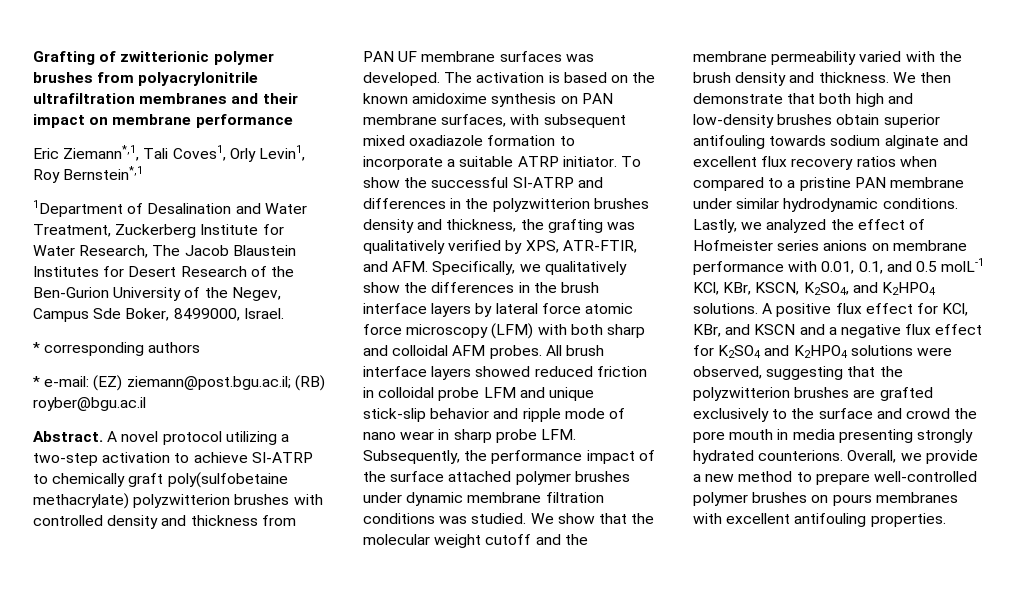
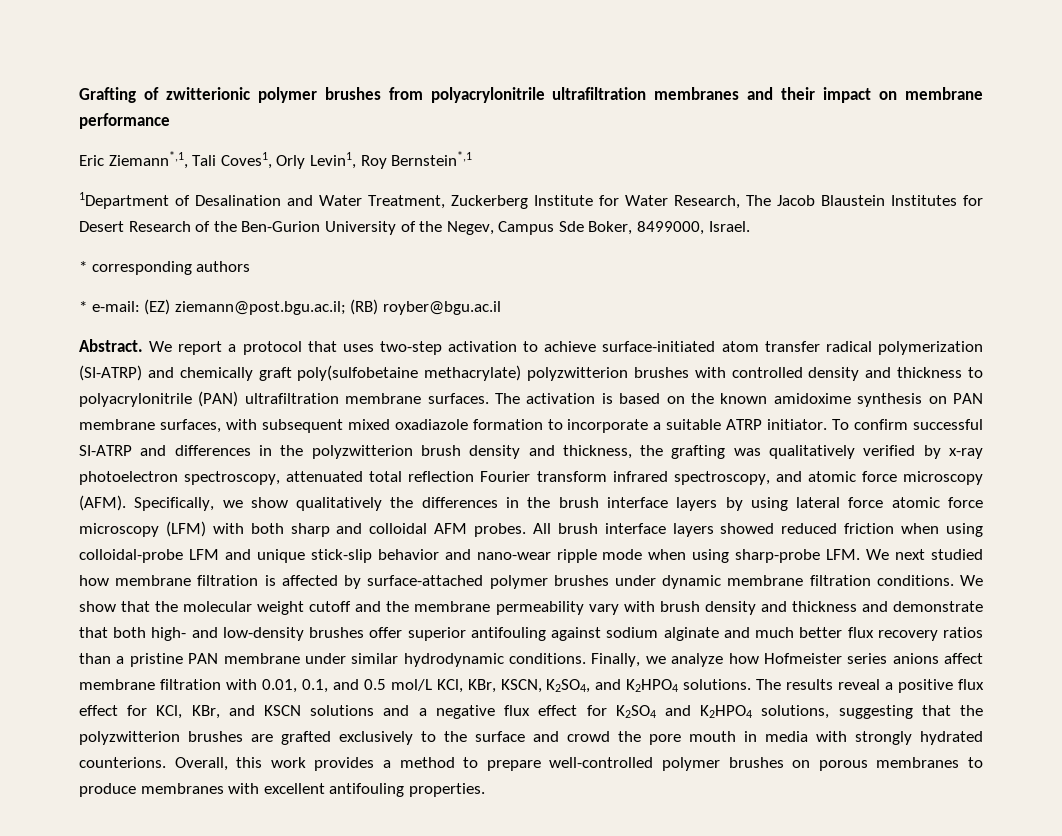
- A novel protocol utilizing a two-step activation to achieve SI-ATRP to chemically graft poly(sulfobetaine methacrylate) polyzwitterion brushes with controlled density and thickness from PAN UF membrane surfaces was developed.
+ We report a protocol that uses two-step activation to achieve surface-initiated atom transfer radical polymerization (SI-ATRP) and chemically graft poly(sulfobetaine methacrylate) polyzwitterion brushes with controlled density and thickness to polyacrylonitrile (PAN) ultrafiltration membrane surfaces.
- To show the successful SI-ATRP and differences in the polyzwitterion brushes density and thickness, the grafting was qualitatively verified by XPS, ATR-FTIR, and AFM. Specifically, we qualitatively show the differences in the brush interface layers by lateral force atomic force microscopy (LFM) with both sharp and colloidal AFM probes.
+ To confirm successful SI-ATRP and differences in the polyzwitterion brush density and thickness, the grafting was qualitatively verified by x-ray photoelectron spectroscopy, attenuated total reflection Fourier transform infrared spectroscopy, and atomic force microscopy (AFM). Specifically, we show qualitatively the differences in the brush interface layers by using lateral force atomic force microscopy (LFM) with both sharp and colloidal AFM probes.
- All brush interface layers showed reduced friction in colloidal probe LFM and unique stick-slip behavior and ripple mode of nano wear in sharp probe LFM. Subsequently, the performance impact of the surface attached polymer brushes under dynamic membrane filtration conditions was studied.
+ All brush interface layers showed reduced friction when using colloidal-probe LFM and unique stick-slip behavior and nano-wear ripple mode when using sharp-probe LFM. We next studied how membrane filtration is affected by surface-attached polymer brushes under dynamic membrane filtration conditions.
- We show that the molecular weight cutoff and the membrane permeability varied with the brush density and thickness. We then demonstrate that both high and low-density brushes obtain superior antifouling towards sodium alginate and excellent flux recovery ratios when compared to a pristine PAN membrane under similar hydrodynamic conditions.
+ We show that the molecular weight cutoff and the membrane permeability vary with brush density and thickness and demonstrate that both high- and low-density brushes offer superior antifouling against sodium alginate and much better flux recovery ratios than a pristine PAN membrane under similar hydrodynamic conditions.
- Lastly, we analyzed the effect of Hofmeister series anions on membrane performance with 0.01, 0.1, and 0.5 molL-1 KCl, KBr, KSCN, K2SO4, and K2HPO4 solutions.
+ Finally, we analyze how Hofmeister series anions affect membrane filtration with 0.01, 0.1, and 0.5 mol/L KCl, KBr, KSCN, K2SO4, and K2HPO4 solutions.
- A positive flux effect for KCl, KBr, and KSCN and a negative flux effect for K2SO4 and K2HPO4 solutions were observed, suggesting that the polyzwitterion brushes are grafted exclusively to the surface and crowd the pore mouth in media presenting strongly hydrated counterions.
+ The results reveal a positive flux effect for KCl, KBr, and KSCN solutions and a negative flux effect for K2SO4 and K2HPO4 solutions, suggesting that the polyzwitterion brushes are grafted exclusively to the surface and crowd the pore mouth in media with strongly hydrated counterions.
- Overall, we provide a new method to prepare well-controlled polymer brushes on pours membranes with excellent antifouling properties.
+ Overall, this work provides a method to prepare well-controlled polymer brushes on porous membranes to produce membranes with excellent antifouling properties.

